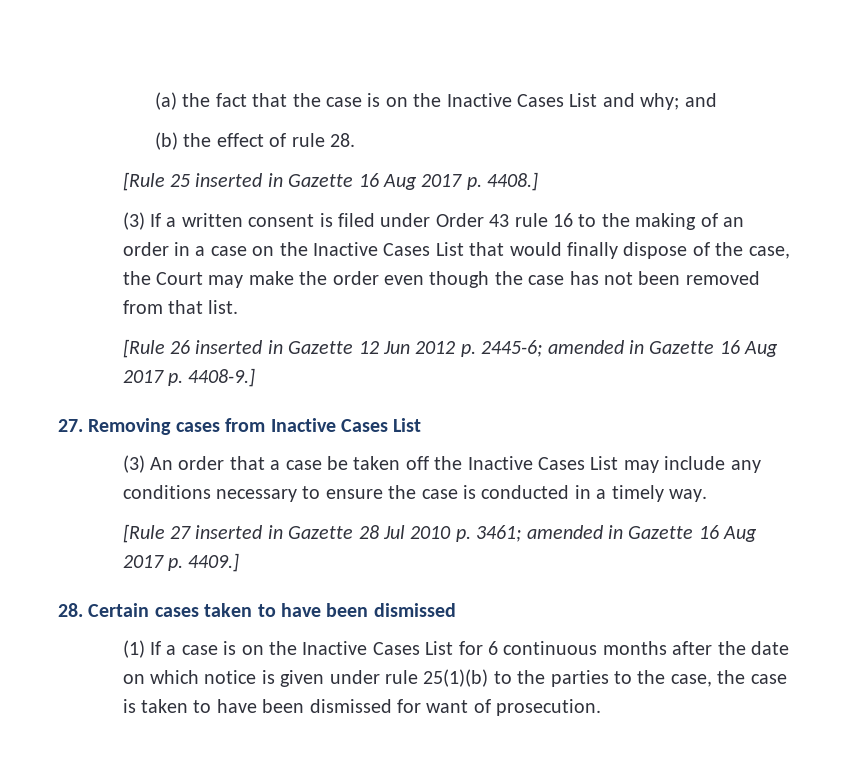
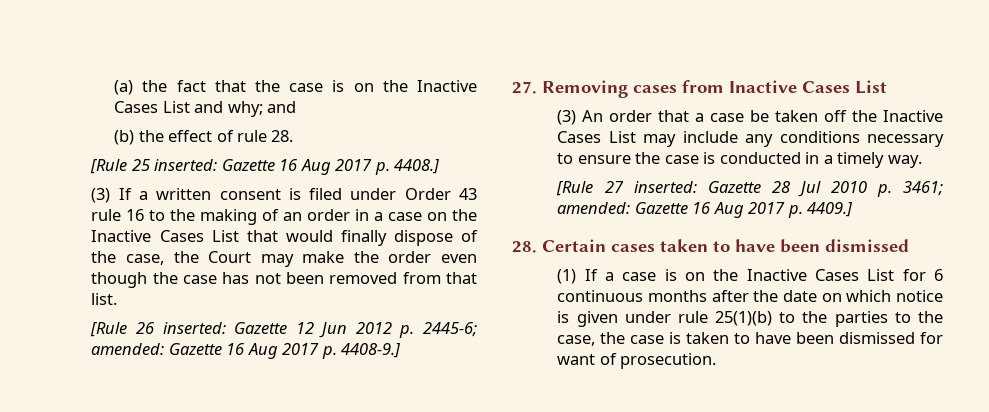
- [Rule 25 inserted in Gazette 16 Aug 2017 p. 4408.]
+ [Rule 25 inserted: Gazette 16 Aug 2017 p. 4408.]
- [Rule 26 inserted in Gazette 12 Jun 2012 p. 2445-6; amended in Gazette 16 Aug 2017 p. 4408-9.]
+ [Rule 26 inserted: Gazette 12 Jun 2012 p. 2445-6; amended: Gazette 16 Aug 2017 p. 4408-9.]
- [Rule 27 inserted in Gazette 28 Jul 2010 p. 3461; amended in Gazette 16 Aug 2017 p. 4409.]
+ [Rule 27 inserted: Gazette 28 Jul 2010 p. 3461; amended: Gazette 16 Aug 2017 p. 4409.]

